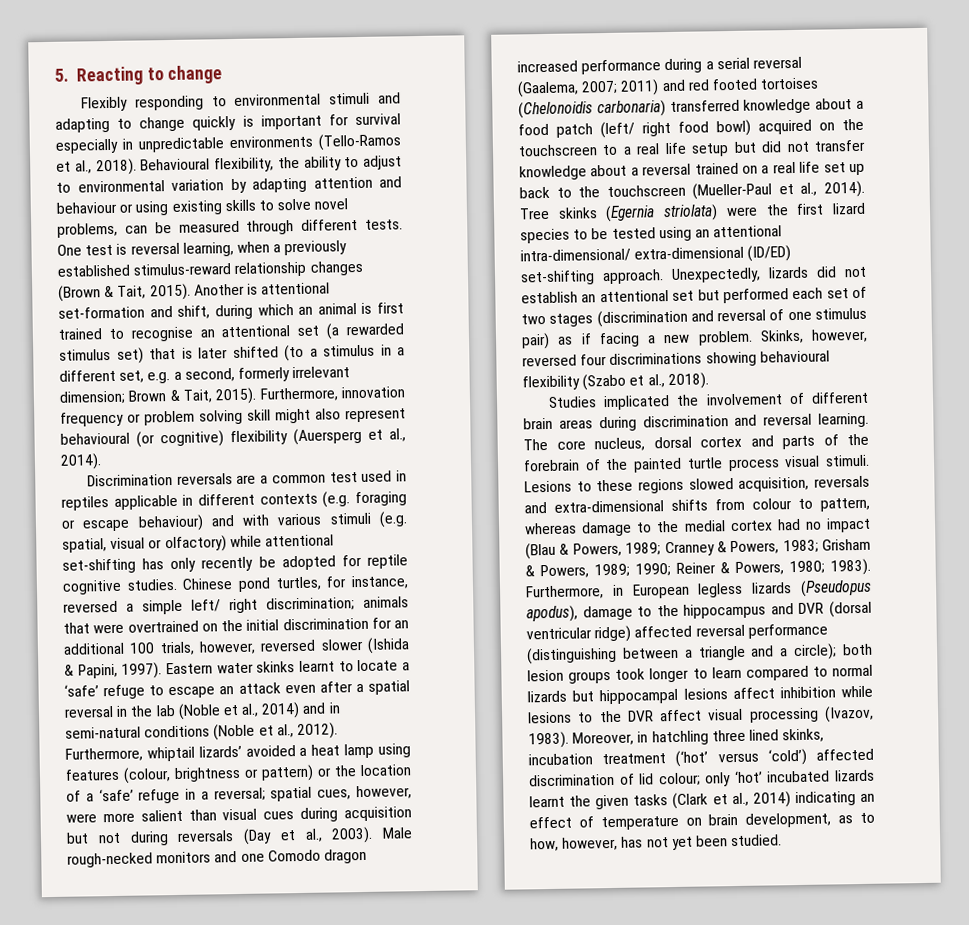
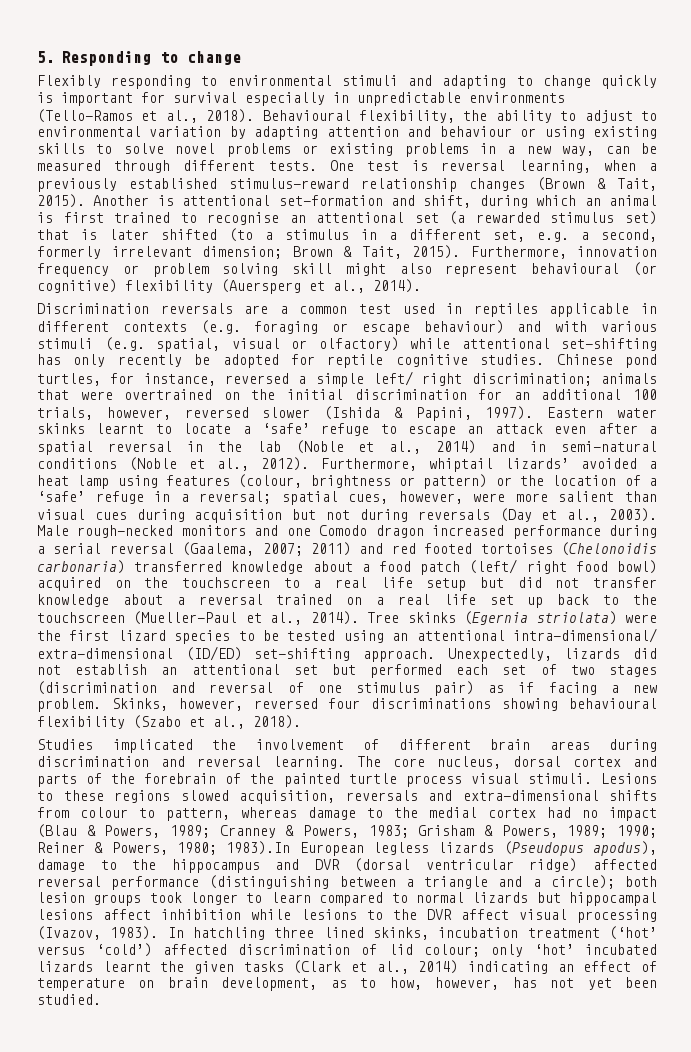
- 5. Reacting to change
+ 5. Responding to change
- Behavioural flexibility, the ability to adjust to environmental variation by adapting attention and behaviour or using existing skills to solve novel problems, can be measured through different tests.
+ Behavioural flexibility, the ability to adjust to environmental variation by adapting attention and behaviour or using existing skills to solve novel problems or existing problems in a new way, can be measured through different tests.
- 1983). Furthermore, in European legless lizards (Pseudopus apodus), damage to the hippocampus and DVR (dorsal ventricular ridge) affected reversal performance (distinguishing between a triangle and a circle);
+ 1983).In European legless lizards (Pseudopus apodus), damage to the hippocampus and DVR (dorsal ventricular ridge) affected reversal performance (distinguishing between a triangle and a circle);
- Moreover, in hatchling three lined skinks, incubation treatment (‘hot’ versus ‘cold’) affected discrimination of lid colour; only ‘hot’ incubated lizards learnt the given tasks (Clark et al., 2014) indicating an effect of temperature on brain development, as to how, however, has not yet been studied.
+ In hatchling three lined skinks, incubation treatment (‘hot’ versus ‘cold’) affected discrimination of lid colour; only ‘hot’ incubated lizards learnt the given tasks (Clark et al., 2014) indicating an effect of temperature on brain development, as to how, however, has not yet been studied.

